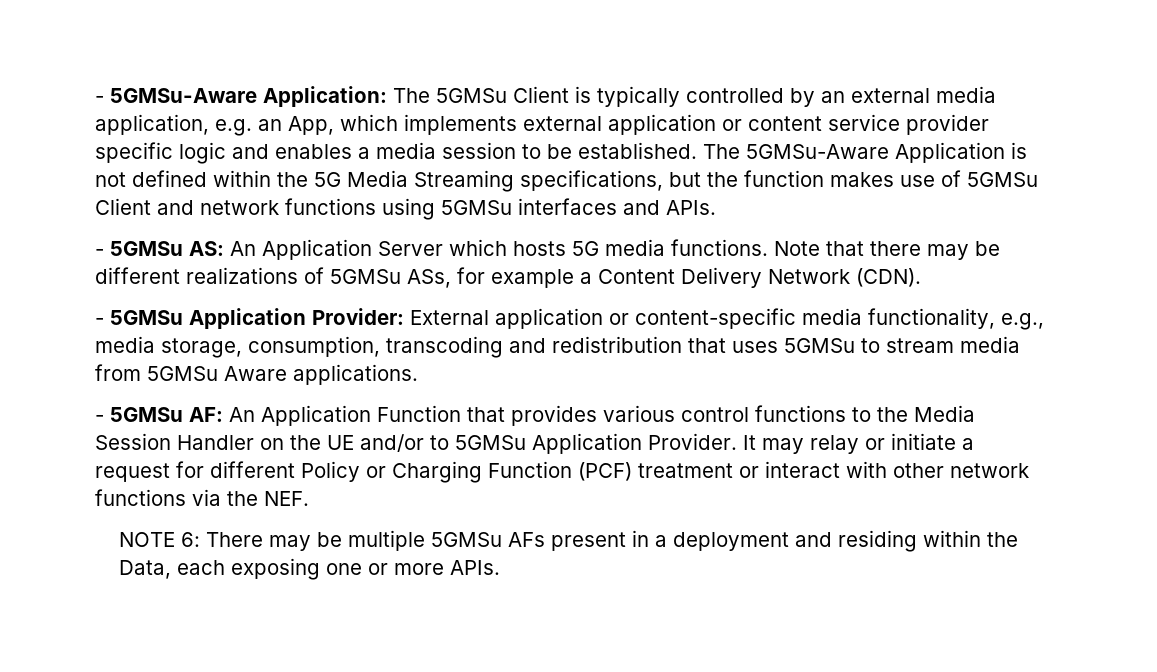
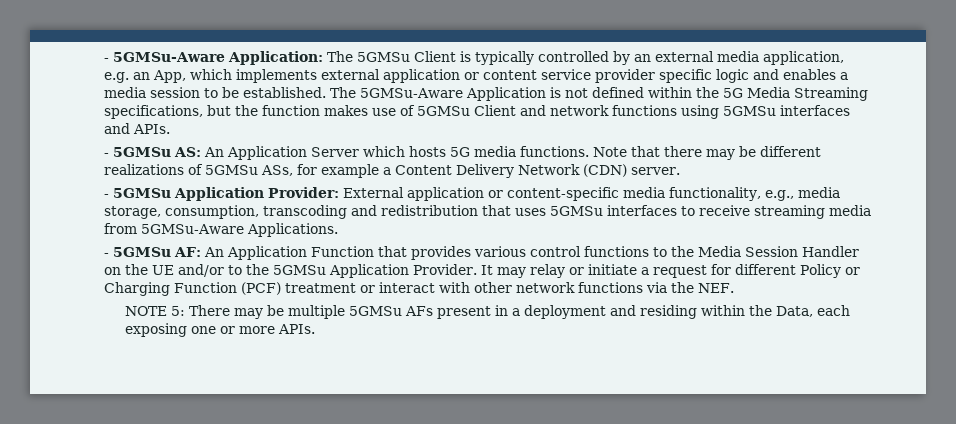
- Note that there may be different realizations of 5GMSu ASs, for example a Content Delivery Network (CDN).
+ Note that there may be different realizations of 5GMSu ASs, for example a Content Delivery Network (CDN) server.
- - 5GMSu Application Provider: External application or content-specific media functionality, e.g., media storage, consumption, transcoding and redistribution that uses 5GMSu to stream media from 5GMSu Aware applications.
+ - 5GMSu Application Provider: External application or content-specific media functionality, e.g., media storage, consumption, transcoding and redistribution that uses 5GMSu interfaces to receive streaming media from 5GMSu-Aware Applications.
- - 5GMSu AF: An Application Function that provides various control functions to the Media Session Handler on the UE and/or to 5GMSu Application Provider.
+ - 5GMSu AF: An Application Function that provides various control functions to the Media Session Handler on the UE and/or to the 5GMSu Application Provider.
- NOTE 6: There may be multiple 5GMSu AFs present in a deployment and residing within the Data, each exposing one or more APIs.
+ NOTE 5: There may be multiple 5GMSu AFs present in a deployment and residing within the Data, each exposing one or more APIs.

